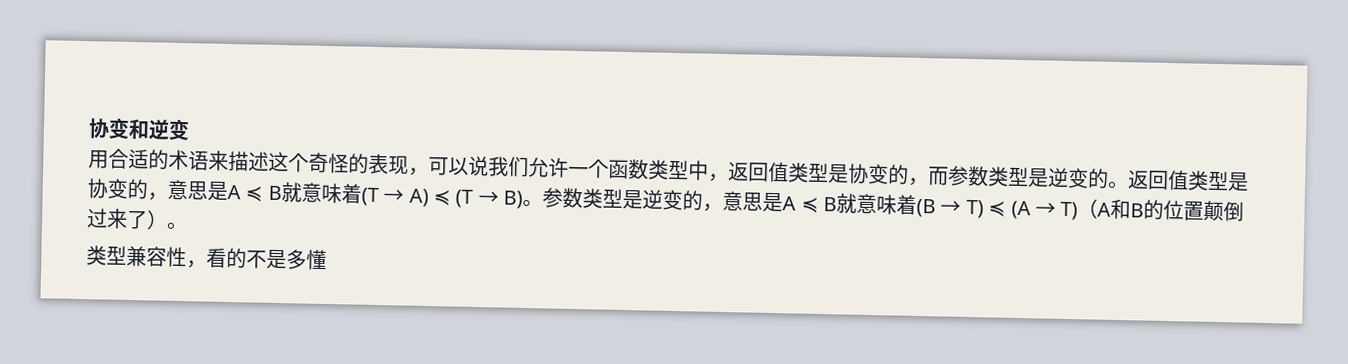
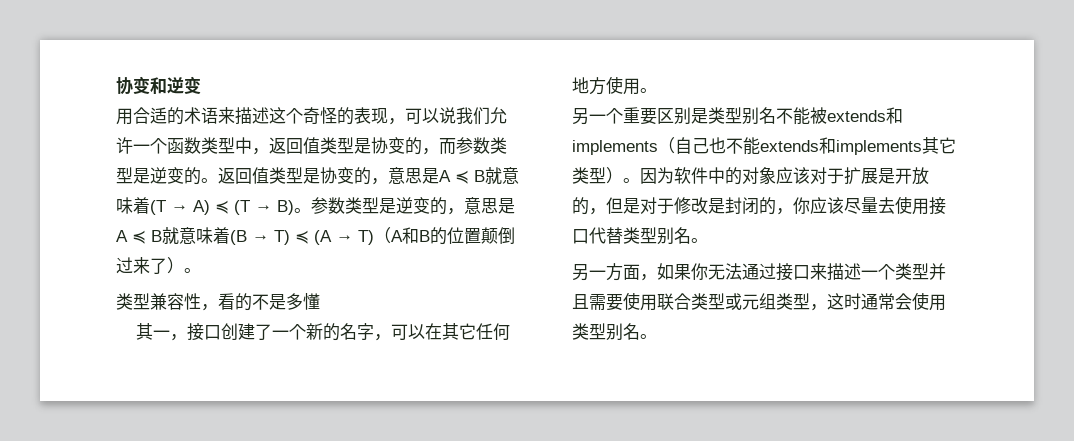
+ 其一，接口创建了一个新的名字，可以在其它任何地方使用。
+ 另一个重要区别是类型别名不能被extends和implements（自己也不能extends和implements其它类型）。因为软件中的对象应该对于扩展是开放的，但是对于修改是封闭的，你应该尽量去使用接口代替类型别名。
+ 另一方面，如果你无法通过接口来描述一个类型并且需要使用联合类型或元组类型，这时通常会使用类型别名。

